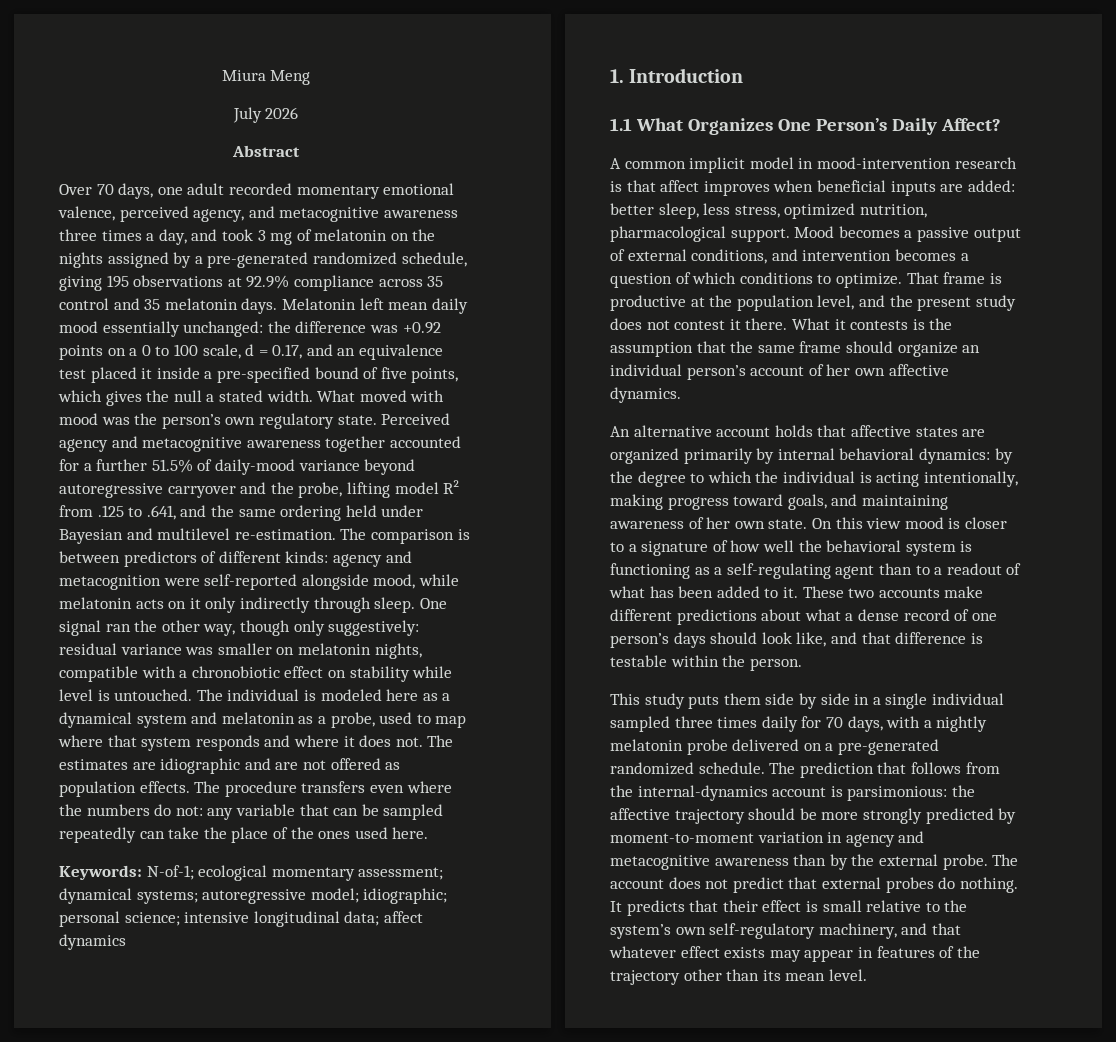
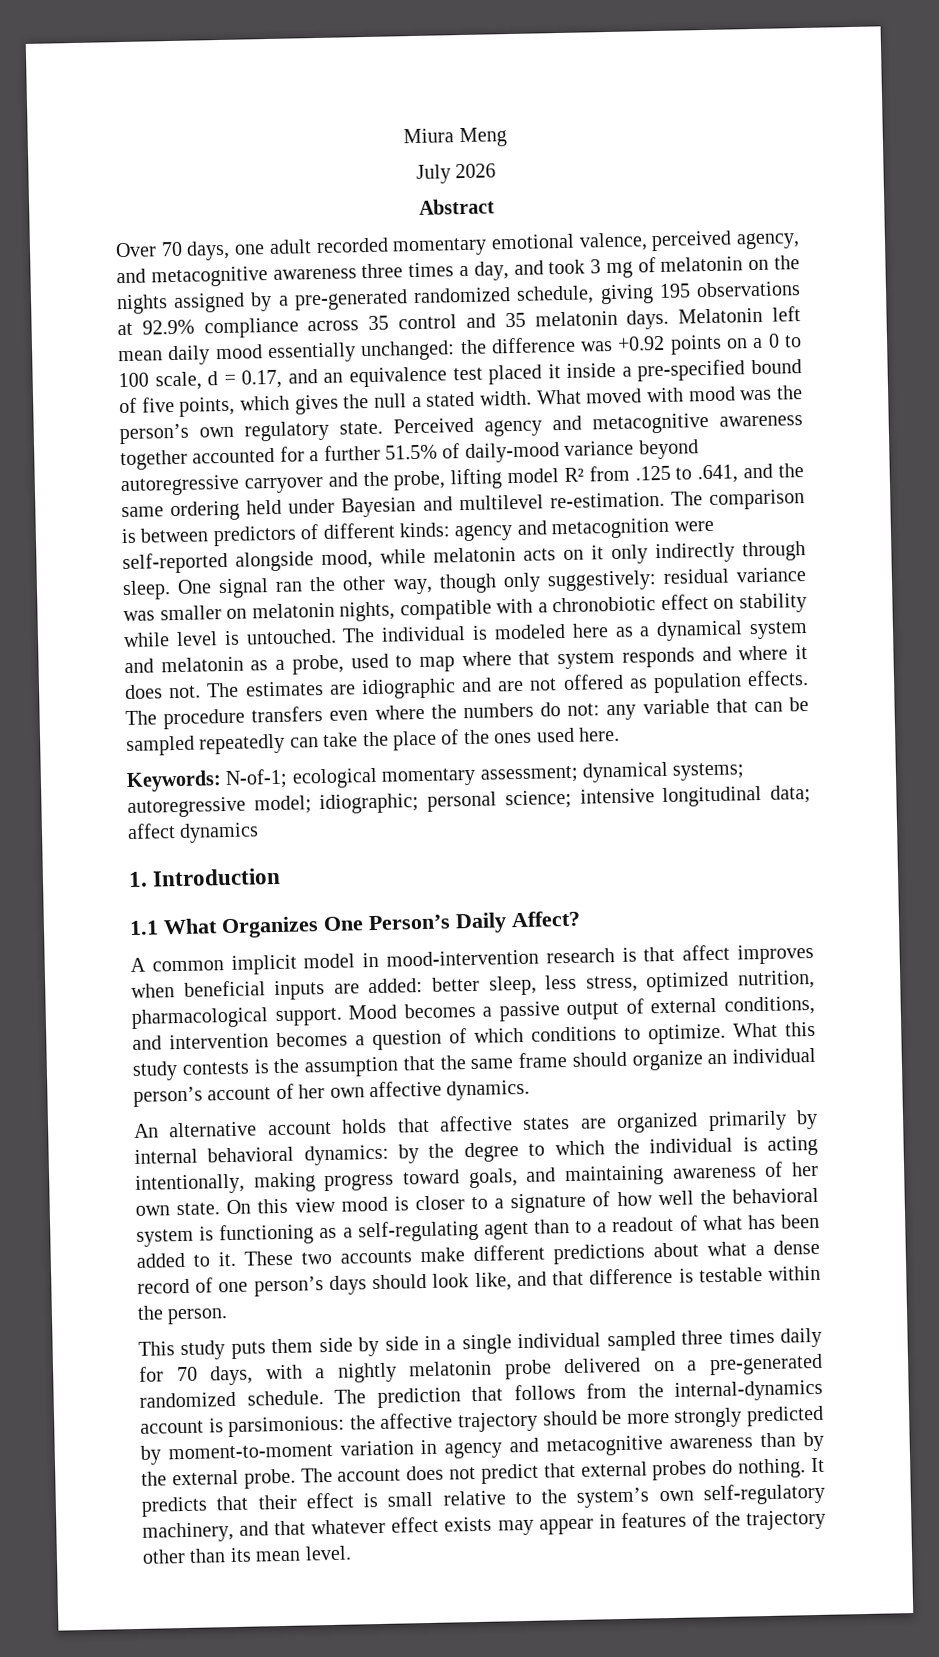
- That frame is productive at the population level, and the present study does not contest it there. What it contests is the assumption that the same frame should organize an individual person’s account of her own affective dynamics.
+ What this study contests is the assumption that the same frame should organize an individual person’s account of her own affective dynamics.

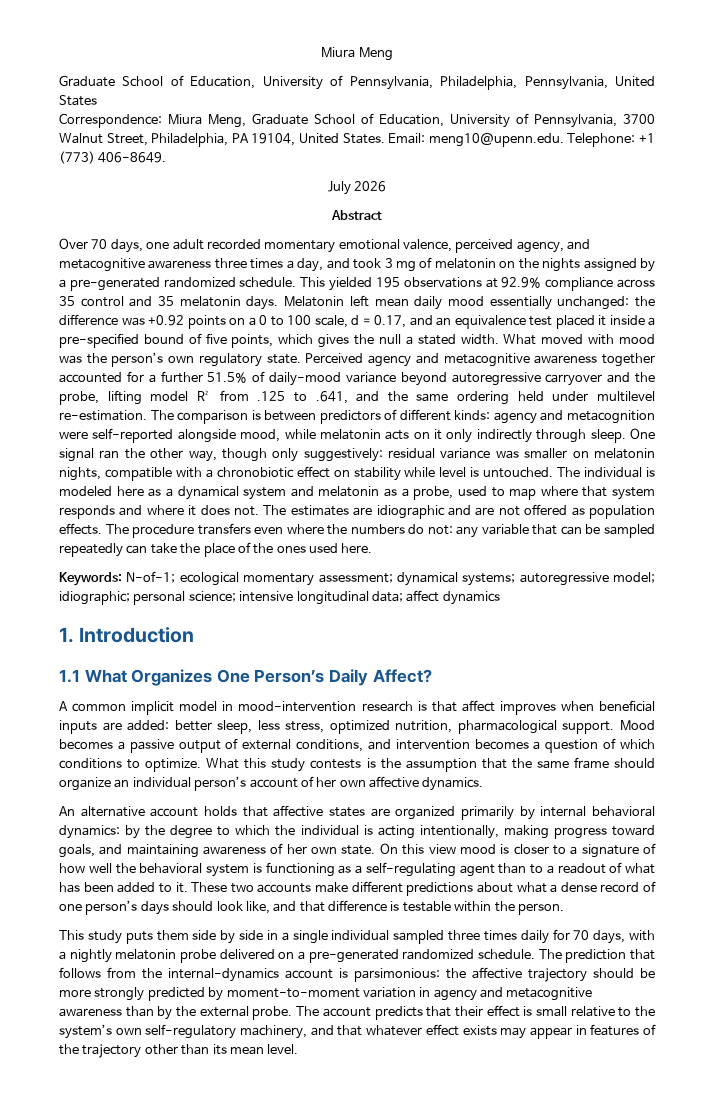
+ Graduate School of Education, University of Pennsylvania, Philadelphia, Pennsylvania, United States
+ Correspondence: Miura Meng, Graduate School of Education, University of Pennsylvania, 3700 Walnut Street, Philadelphia, PA 19104, United States. Email: meng10@upenn.edu. Telephone: +1 (773) 406-8649.
- Over 70 days, one adult recorded momentary emotional valence, perceived agency, and metacognitive awareness three times a day, and took 3 mg of melatonin on the nights assigned by a pre-generated randomized schedule, giving 195 observations at 92.9% compliance across 35 control and 35 melatonin days.
+ Over 70 days, one adult recorded momentary emotional valence, perceived agency, and metacognitive awareness three times a day, and took 3 mg of melatonin on the nights assigned by a pre-generated randomized schedule. This yielded 195 observations at 92.9% compliance across 35 control and 35 melatonin days.
- Perceived agency and metacognitive awareness together accounted for a further 51.5% of daily-mood variance beyond autoregressive carryover and the probe, lifting model R² from .125 to .641, and the same ordering held under Bayesian and multilevel re-estimation.
+ Perceived agency and metacognitive awareness together accounted for a further 51.5% of daily-mood variance beyond autoregressive carryover and the probe, lifting model R² from .125 to .641, and the same ordering held under multilevel re-estimation.
- The account does not predict that external probes do nothing. It predicts that their effect is small relative to the system’s own self-regulatory machinery, and that whatever effect exists may appear in features of the trajectory other than its mean level.
+ The account predicts that their effect is small relative to the system’s own self-regulatory machinery, and that whatever effect exists may appear in features of the trajectory other than its mean level.

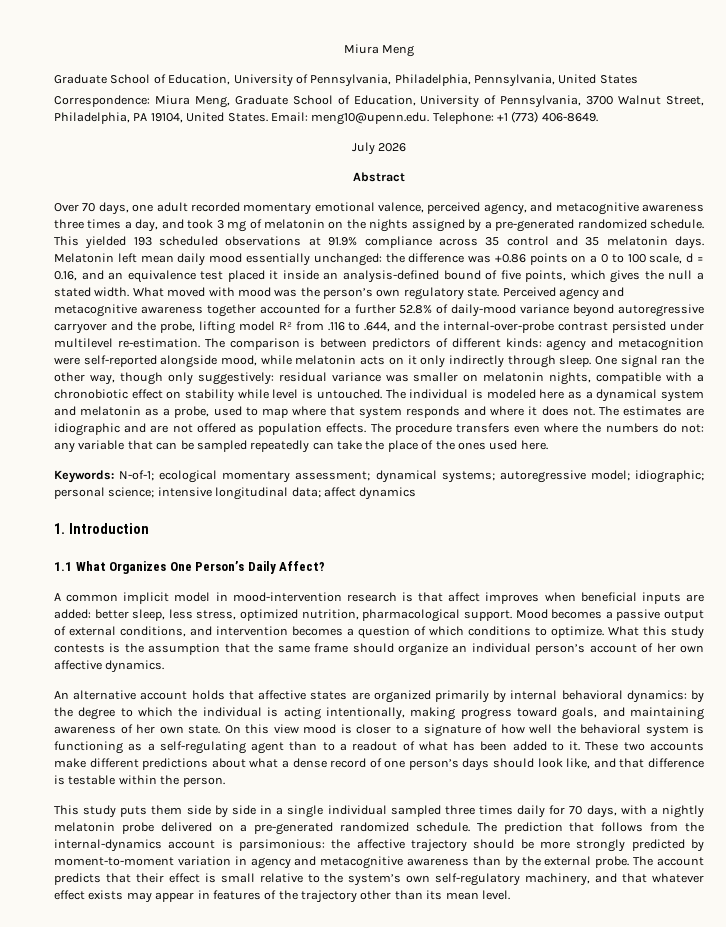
- This yielded 195 observations at 92.9% compliance across 35 control and 35 melatonin days.
+ This yielded 193 scheduled observations at 91.9% compliance across 35 control and 35 melatonin days.
- Melatonin left mean daily mood essentially unchanged: the difference was +0.92 points on a 0 to 100 scale, d = 0.17, and an equivalence test placed it inside a pre-specified bound of five points, which gives the null a stated width.
+ Melatonin left mean daily mood essentially unchanged: the difference was +0.86 points on a 0 to 100 scale, d = 0.16, and an equivalence test placed it inside an analysis-defined bound of five points, which gives the null a stated width.
- Perceived agency and metacognitive awareness together accounted for a further 51.5% of daily-mood variance beyond autoregressive carryover and the probe, lifting model R² from .125 to .641, and the same ordering held under multilevel re-estimation.
+ Perceived agency and metacognitive awareness together accounted for a further 52.8% of daily-mood variance beyond autoregressive carryover and the probe, lifting model R² from .116 to .644, and the internal-over-probe contrast persisted under multilevel re-estimation.

